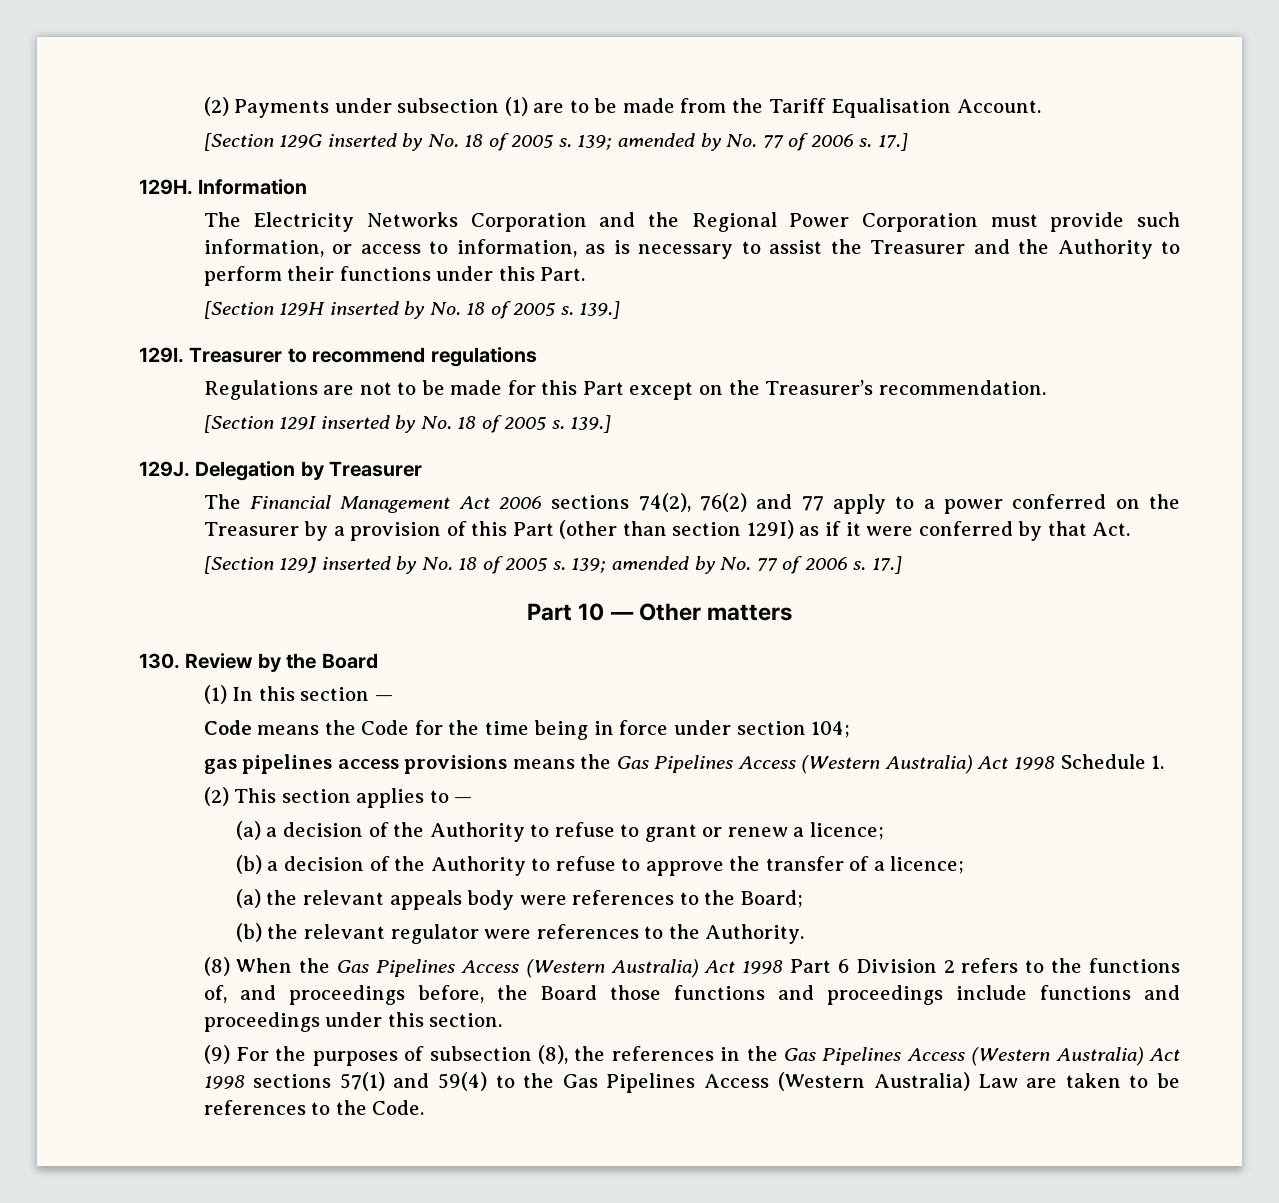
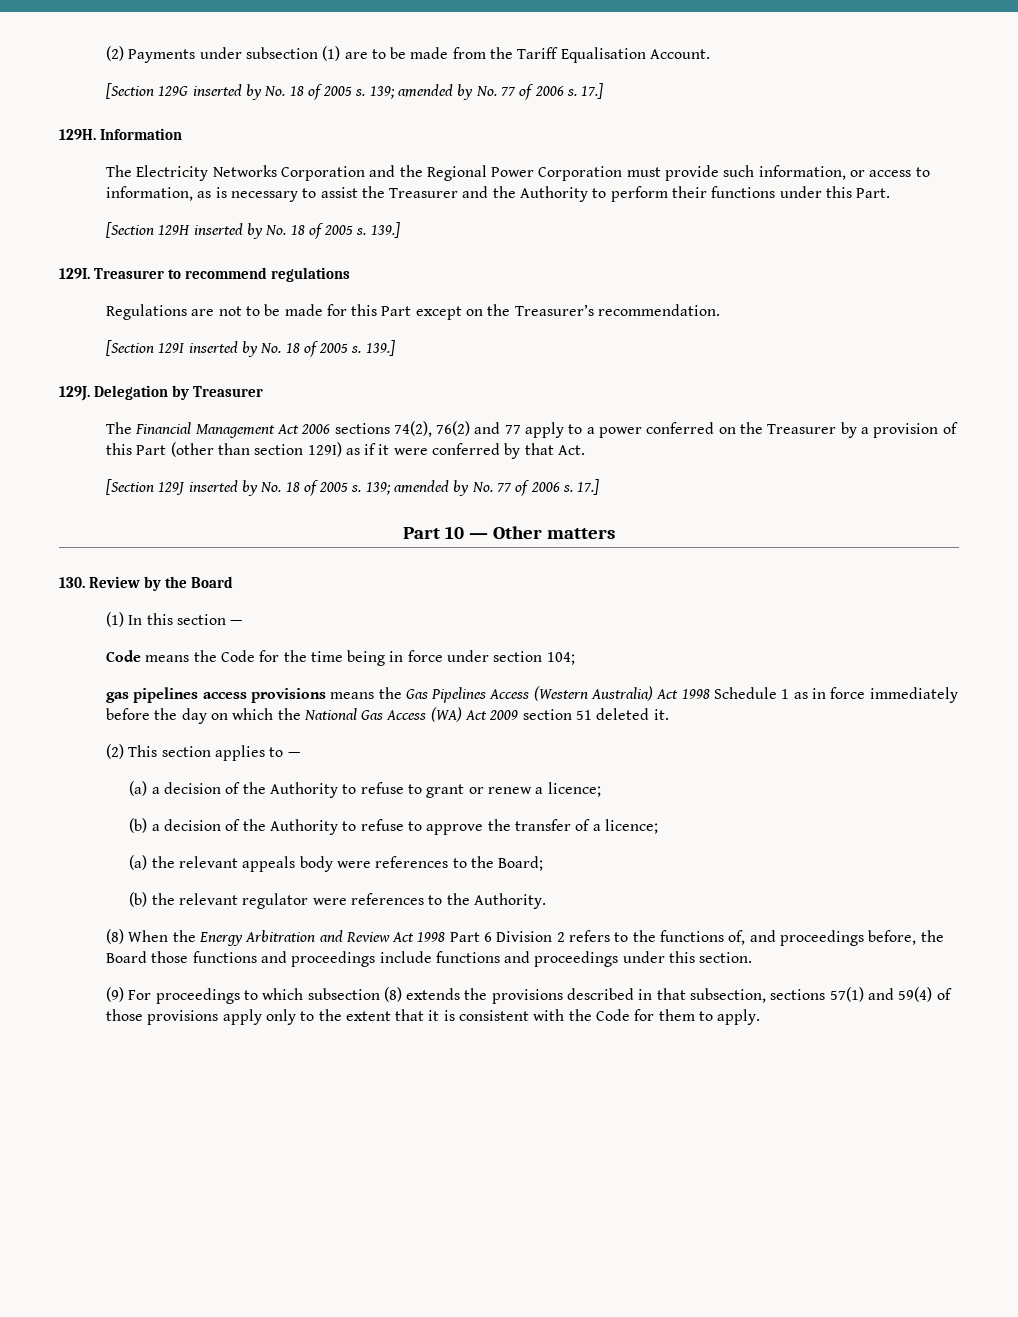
- gas pipelines access provisions means the Gas Pipelines Access (Western Australia) Act 1998 Schedule 1.
+ gas pipelines access provisions means the Gas Pipelines Access (Western Australia) Act 1998 Schedule 1 as in force immediately before the day on which the National Gas Access (WA) Act 2009 section 51 deleted it.
- (8) When the Gas Pipelines Access (Western Australia) Act 1998 Part 6 Division 2 refers to the functions of, and proceedings before, the Board those functions and proceedings include functions and proceedings under this section.
+ (8) When the Energy Arbitration and Review Act 1998 Part 6 Division 2 refers to the functions of, and proceedings before, the Board those functions and proceedings include functions and proceedings under this section.
- (9) For the purposes of subsection (8), the references in the Gas Pipelines Access (Western Australia) Act 1998 sections 57(1) and 59(4) to the Gas Pipelines Access (Western Australia) Law are taken to be references to the Code.
+ (9) For proceedings to which subsection (8) extends the provisions described in that subsection, sections 57(1) and 59(4) of those provisions apply only to the extent that it is consistent with the Code for them to apply.

